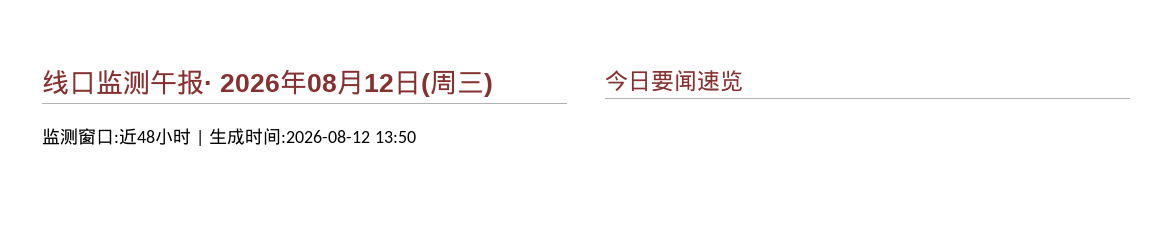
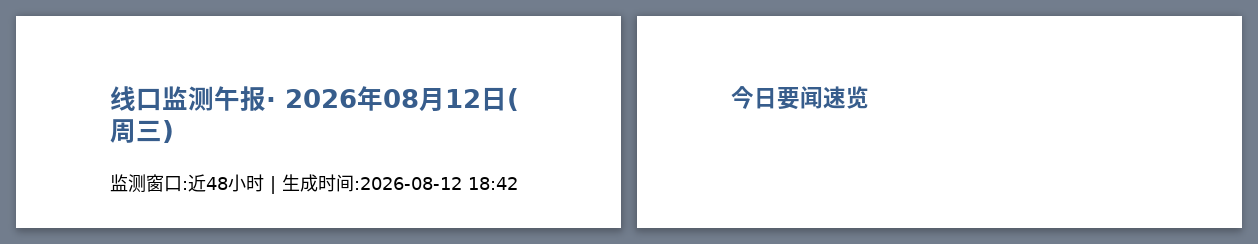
- 监测窗口:近48小时 | 生成时间:2026-08-12 13:50
+ 监测窗口:近48小时 | 生成时间:2026-08-12 18:42

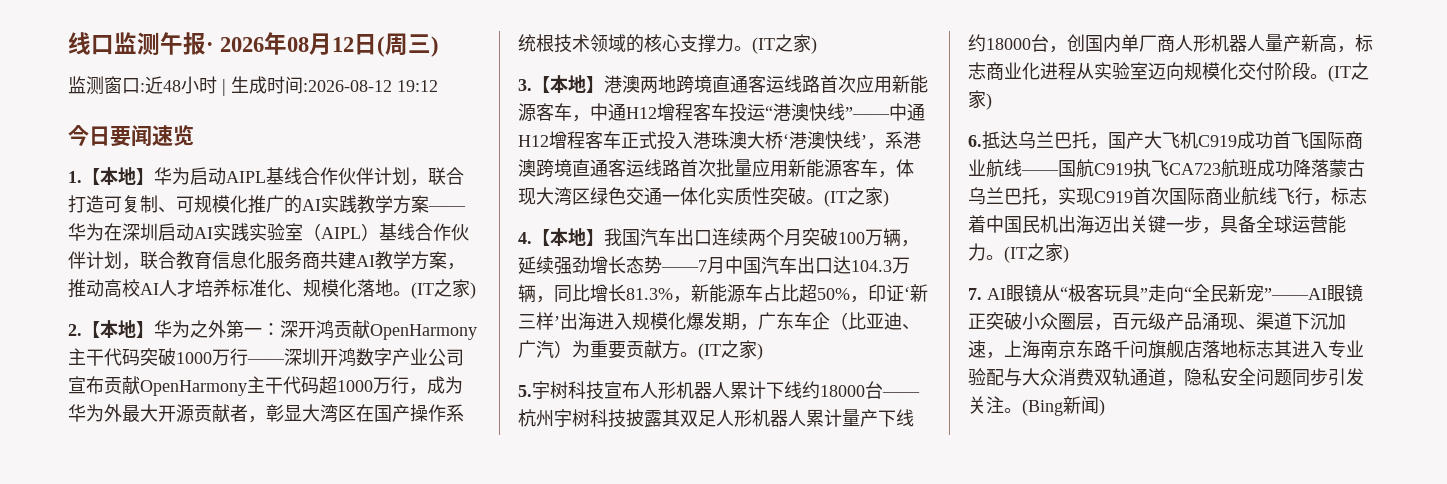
- 监测窗口:近48小时 | 生成时间:2026-08-12 18:42
+ 监测窗口:近48小时 | 生成时间:2026-08-12 19:12
+ 1.【本地】华为启动AIPL基线合作伙伴计划，联合打造可复制、可规模化推广的AI实践教学方案——华为在深圳启动AI实践实验室（AIPL）基线合作伙伴计划，联合教育信息化服务商共建AI教学方案，推动高校AI人才培养标准化、规模化落地。(IT之家)
+ 2.【本地】华为之外第一：深开鸿贡献OpenHarmony主干代码突破1000万行——深圳开鸿数字产业公司宣布贡献OpenHarmony主干代码超1000万行，成为华为外最大开源贡献者，彰显大湾区在国产操作系统根技术领域的核心支撑力。(IT之家)
+ 3.【本地】港澳两地跨境直通客运线路首次应用新能源客车，中通H12增程客车投运“港澳快线”——中通H12增程客车正式投入港珠澳大桥‘港澳快线’，系港澳跨境直通客运线路首次批量应用新能源客车，体现大湾区绿色交通一体化实质性突破。(IT之家)
+ 4.【本地】我国汽车出口连续两个月突破100万辆，延续强劲增长态势——7月中国汽车出口达104.3万辆，同比增长81.3%，新能源车占比超50%，印证‘新三样’出海进入规模化爆发期，广东车企（比亚迪、广汽）为重要贡献方。(IT之家)
+ 5.宇树科技宣布人形机器人累计下线约18000台——杭州宇树科技披露其双足人形机器人累计量产下线约18000台，创国内单厂商人形机器人量产新高，标志商业化进程从实验室迈向规模化交付阶段。(IT之家)
+ 6.抵达乌兰巴托，国产大飞机C919成功首飞国际商业航线——国航C919执飞CA723航班成功降落蒙古乌兰巴托，实现C919首次国际商业航线飞行，标志着中国民机出海迈出关键一步，具备全球运营能力。(IT之家)
+ 7. AI眼镜从“极客玩具”走向“全民新宠”——AI眼镜正突破小众圈层，百元级产品涌现、渠道下沉加速，上海南京东路千问旗舰店落地标志其进入专业验配与大众消费双轨通道，隐私安全问题同步引发关注。(Bing新闻)

